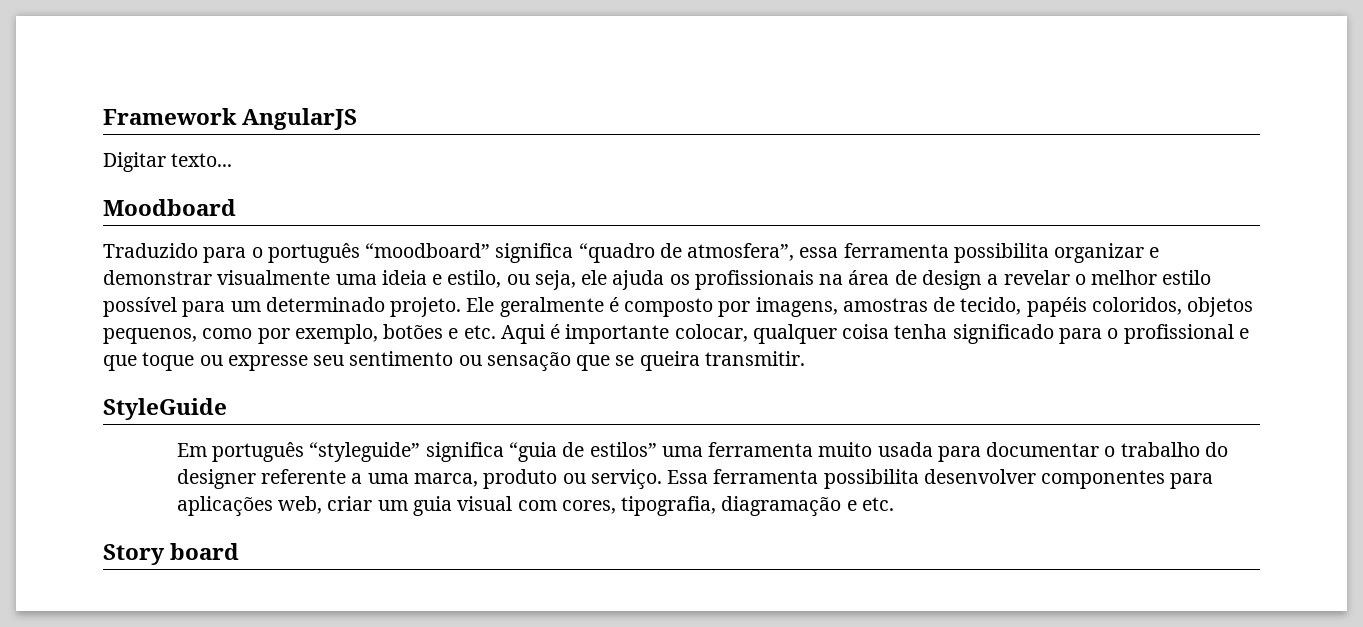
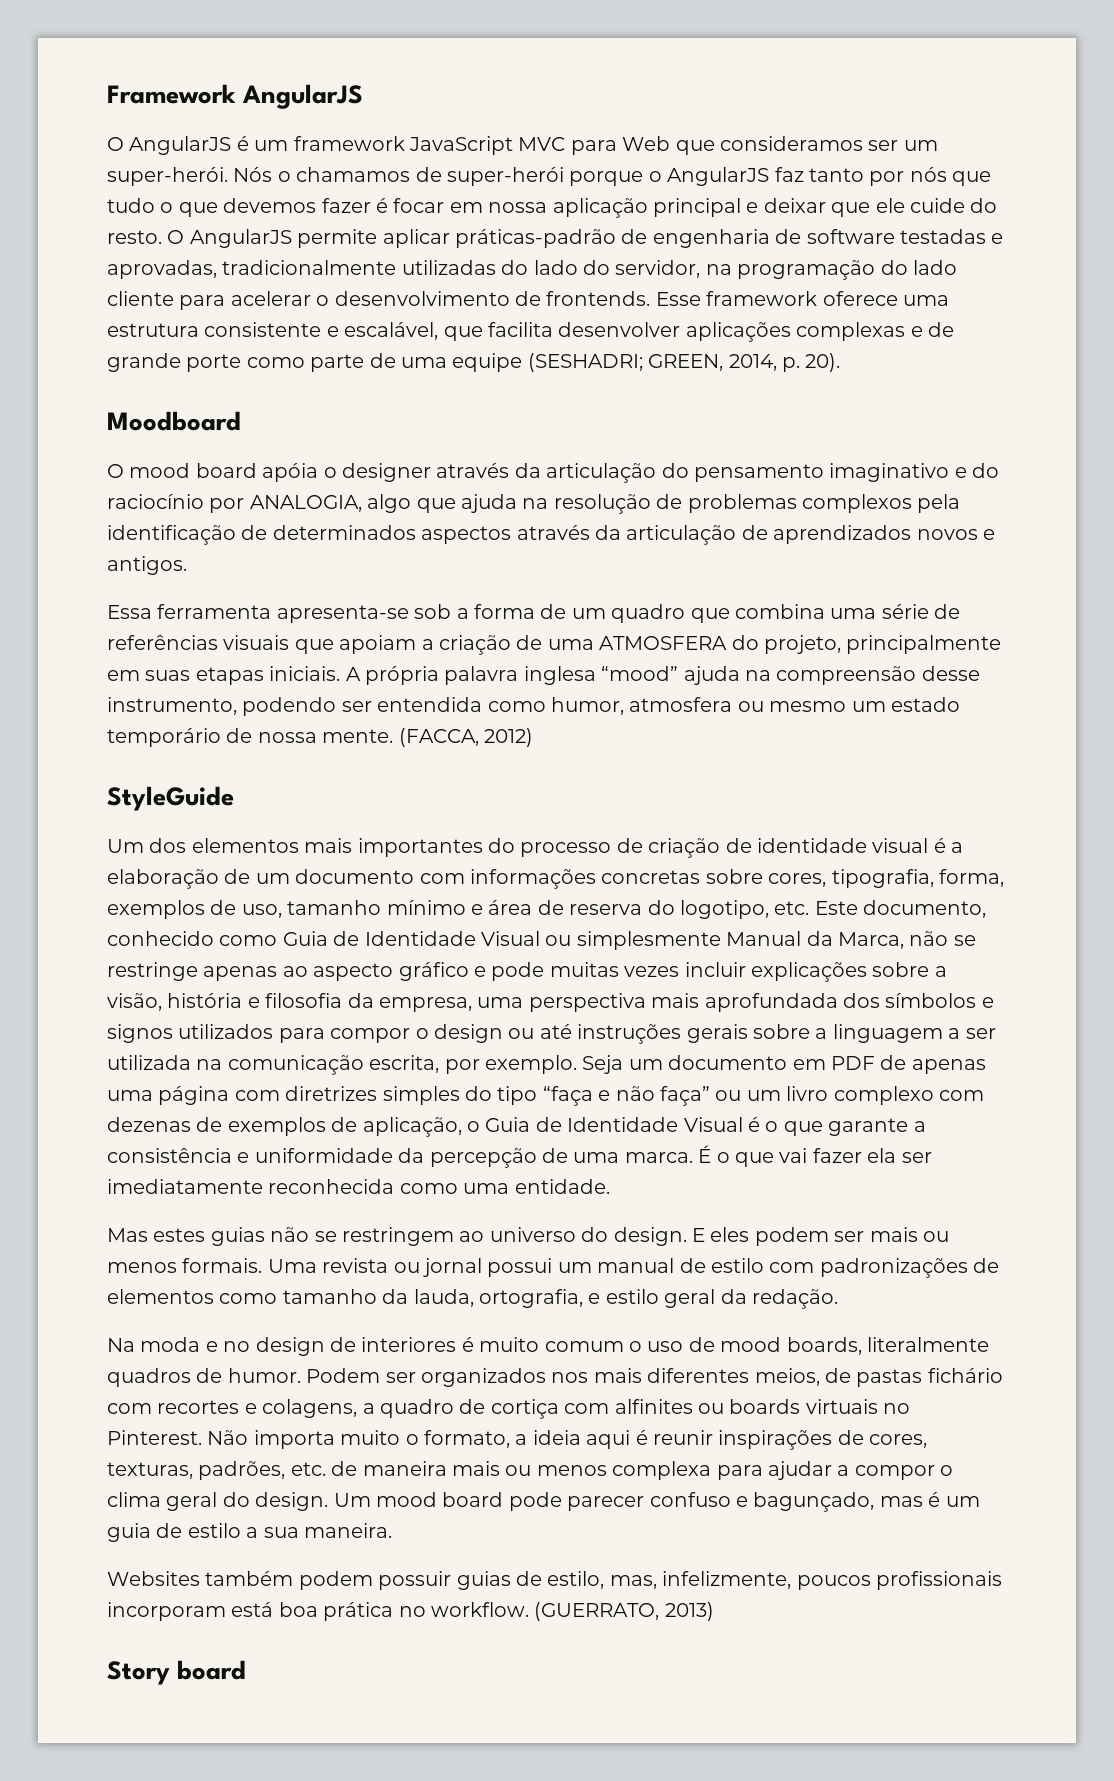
- Digitar texto...
+ O AngularJS é um framework JavaScript MVC para Web que consideramos ser um super-herói. Nós o chamamos de super-herói porque o AngularJS faz tanto por nós que tudo o que devemos fazer é focar em nossa aplicação principal e deixar que ele cuide do resto. O AngularJS permite aplicar práticas-padrão de engenharia de software testadas e aprovadas, tradicionalmente utilizadas do lado do servidor, na programação do lado cliente para acelerar o desenvolvimento de frontends. Esse framework oferece uma estrutura consistente e escalável, que facilita desenvolver aplicações complexas e de grande porte como parte de uma equipe (SESHADRI; GREEN, 2014, p. 20).
  Moodboard
- Traduzido para o português “moodboard” significa “quadro de atmosfera”, essa ferramenta possibilita organizar e demonstrar visualmente uma ideia e estilo, ou seja, ele ajuda os profissionais na área de design a revelar o melhor estilo possível para um determinado projeto. Ele geralmente é composto por imagens, amostras de tecido, papéis coloridos, objetos pequenos, como por exemplo, botões e etc. Aqui é importante colocar, qualquer coisa tenha significado para o profissional e que toque ou expresse seu sentimento ou sensação que se queira transmitir.
+ O mood board apóia o designer através da articulação do pensamento imaginativo e do raciocínio por ANALOGIA, algo que ajuda na resolução de problemas complexos pela identificação de determinados aspectos através da articulação de aprendizados novos e antigos.
+ Essa ferramenta apresenta-se sob a forma de um quadro que combina uma série de referências visuais que apoiam a criação de uma ATMOSFERA do projeto, principalmente em suas etapas iniciais. A própria palavra inglesa “mood” ajuda na compreensão desse instrumento, podendo ser entendida como humor, atmosfera ou mesmo um estado temporário de nossa mente. (FACCA, 2012)
  StyleGuide
- Em português “styleguide” significa “guia de estilos” uma ferramenta muito usada para documentar o trabalho do designer referente a uma marca, produto ou serviço. Essa ferramenta possibilita desenvolver componentes para aplicações web, criar um guia visual com cores, tipografia, diagramação e etc.
+ Um dos elementos mais importantes do processo de criação de identidade visual é a elaboração de um documento com informações concretas sobre cores, tipografia, forma, exemplos de uso, tamanho mínimo e área de reserva do logotipo, etc. Este documento, conhecido como Guia de Identidade Visual ou simplesmente Manual da Marca, não se restringe apenas ao aspecto gráfico e pode muitas vezes incluir explicações sobre a visão, história e filosofia da empresa, uma perspectiva mais aprofundada dos símbolos e signos utilizados para compor o design ou até instruções gerais sobre a linguagem a ser utilizada na comunicação escrita, por exemplo. Seja um documento em PDF de apenas uma página com diretrizes simples do tipo “faça e não faça” ou um livro complexo com dezenas de exemplos de aplicação, o Guia de Identidade Visual é o que garante a consistência e uniformidade da percepção de uma marca. É o que vai fazer ela ser imediatamente reconhecida como uma entidade.
+ Mas estes guias não se restringem ao universo do design. E eles podem ser mais ou menos formais. Uma revista ou jornal possui um manual de estilo com padronizações de elementos como tamanho da lauda, ortografia, e estilo geral da redação.
+ Na moda e no design de interiores é muito comum o uso de mood boards, literalmente quadros de humor. Podem ser organizados nos mais diferentes meios, de pastas fichário com recortes e colagens, a quadro de cortiça com alfinites ou boards virtuais no Pinterest. Não importa muito o formato, a ideia aqui é reunir inspirações de cores, texturas, padrões, etc. de maneira mais ou menos complexa para ajudar a compor o clima geral do design. Um mood board pode parecer confuso e bagunçado, mas é um guia de estilo a sua maneira.
+ Websites também podem possuir guias de estilo, mas, infelizmente, poucos profissionais incorporam está boa prática no workflow. (GUERRATO, 2013)

